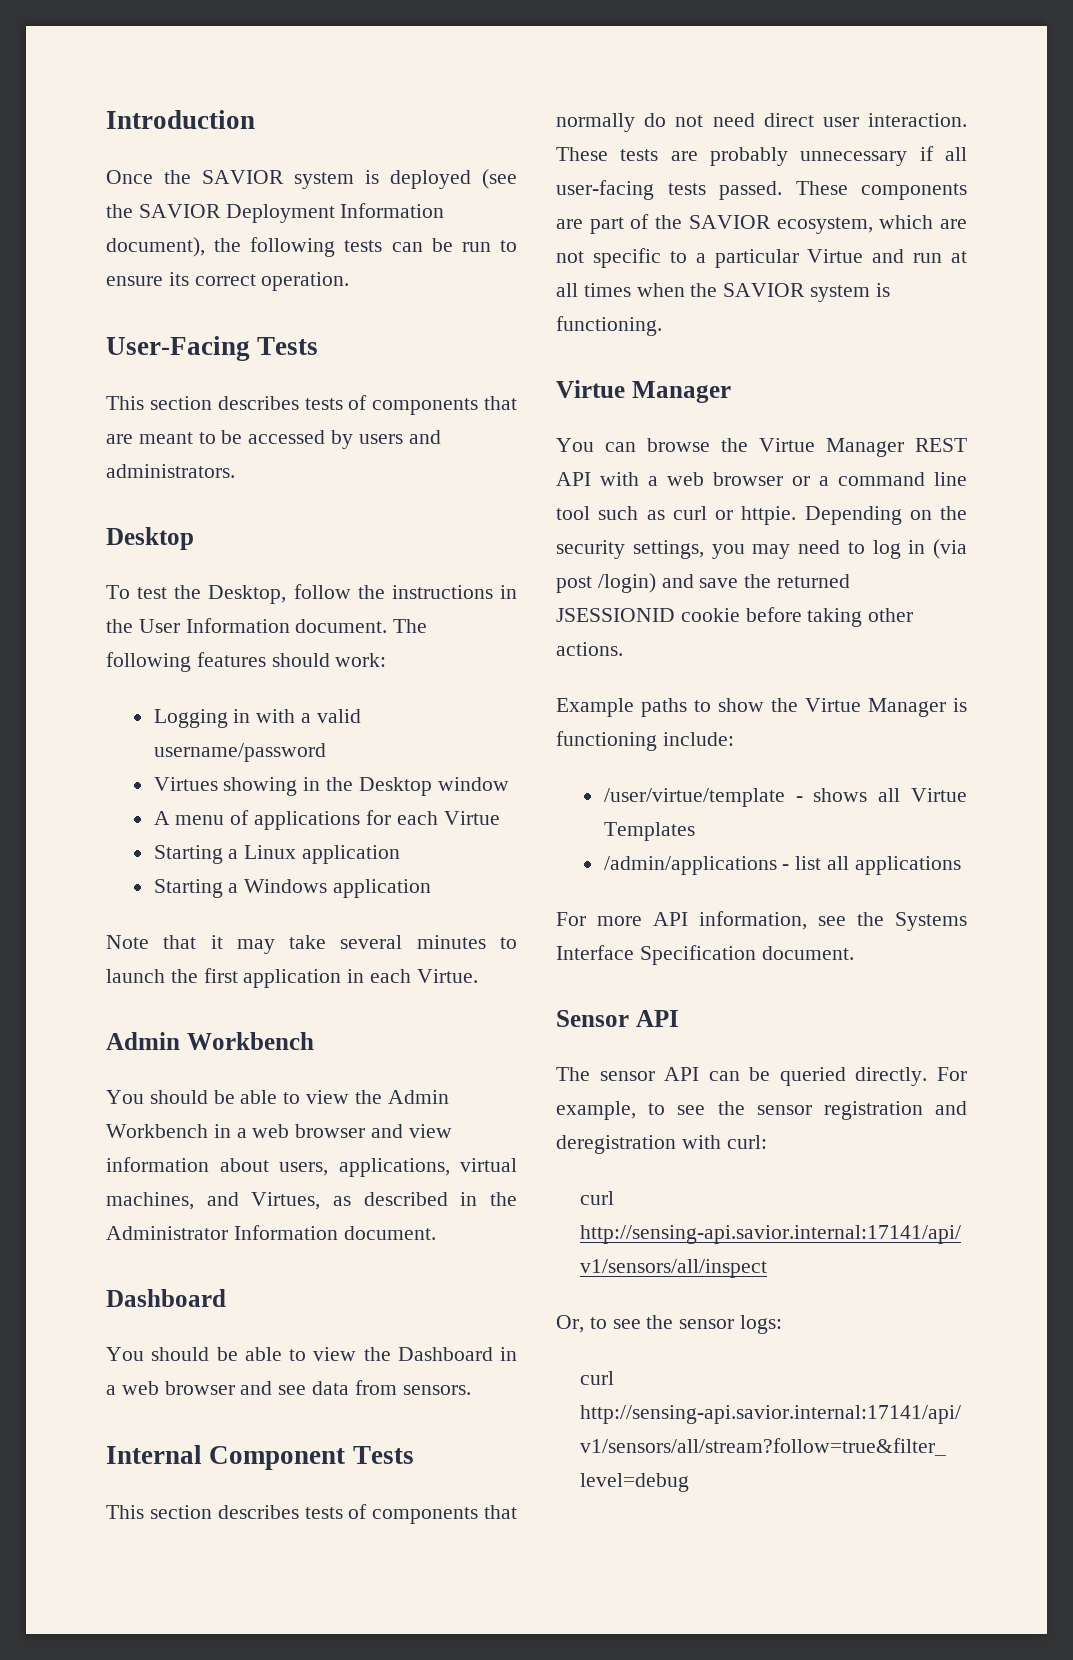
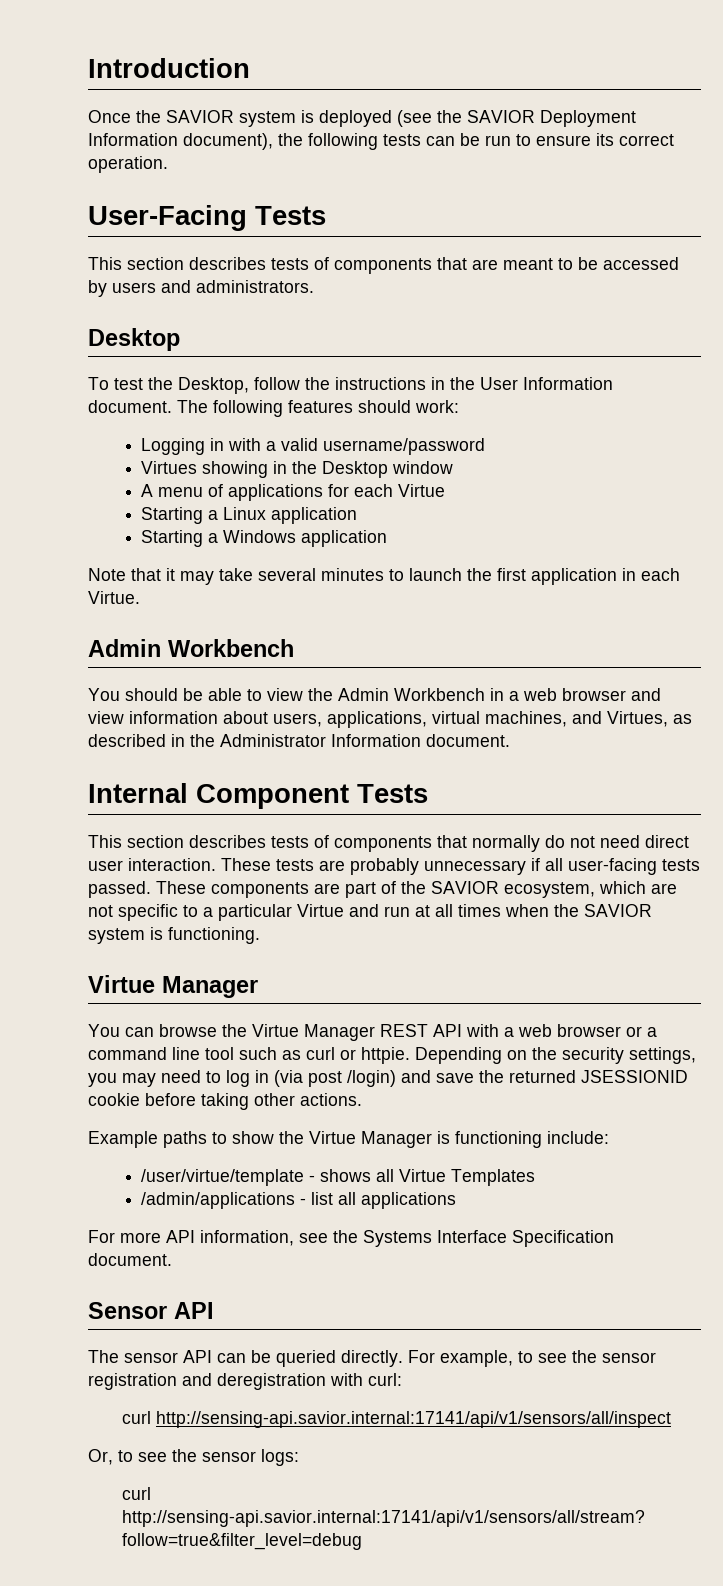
  You should be able to view the Admin Workbench in a web browser and view information about users, applications, virtual machines, and Virtues, as described in the Administrator Information document.
- Dashboard
- You should be able to view the Dashboard in a web browser and see data from sensors.

